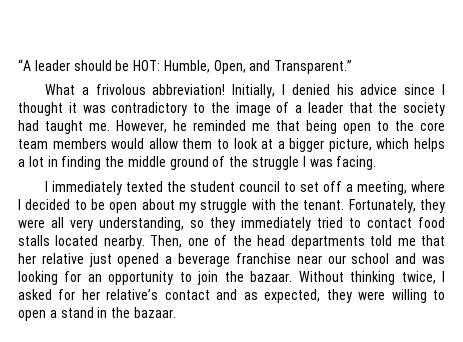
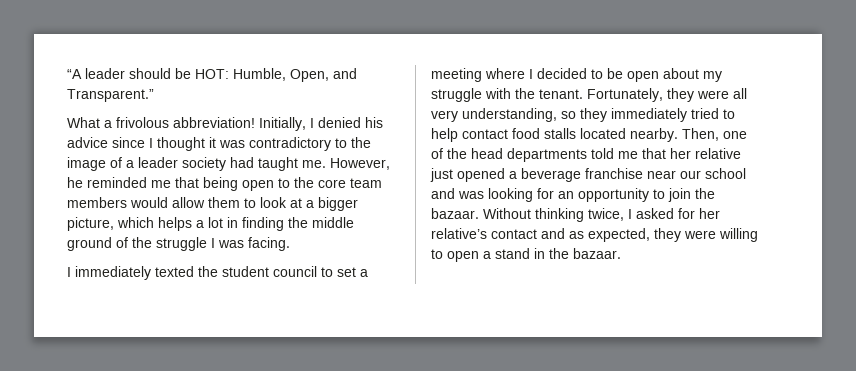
- Initially, I denied his advice since I thought it was contradictory to the image of a leader that the society had taught me.
+ Initially, I denied his advice since I thought it was contradictory to the image of a leader society had taught me.
- I immediately texted the student council to set off a meeting, where I decided to be open about my struggle with the tenant.
+ I immediately texted the student council to set a meeting where I decided to be open about my struggle with the tenant.
- Fortunately, they were all very understanding, so they immediately tried to contact food stalls located nearby.
+ Fortunately, they were all very understanding, so they immediately tried to help contact food stalls located nearby.

